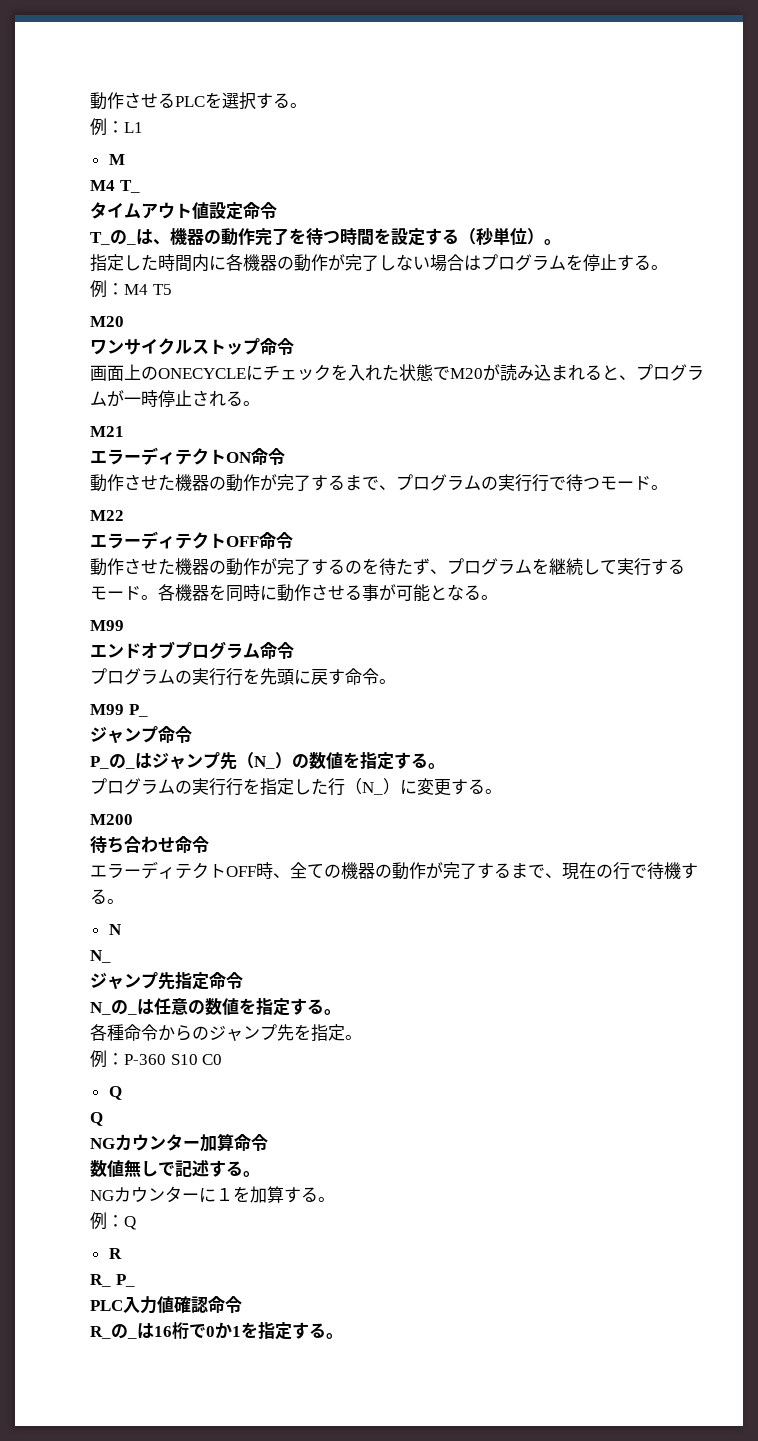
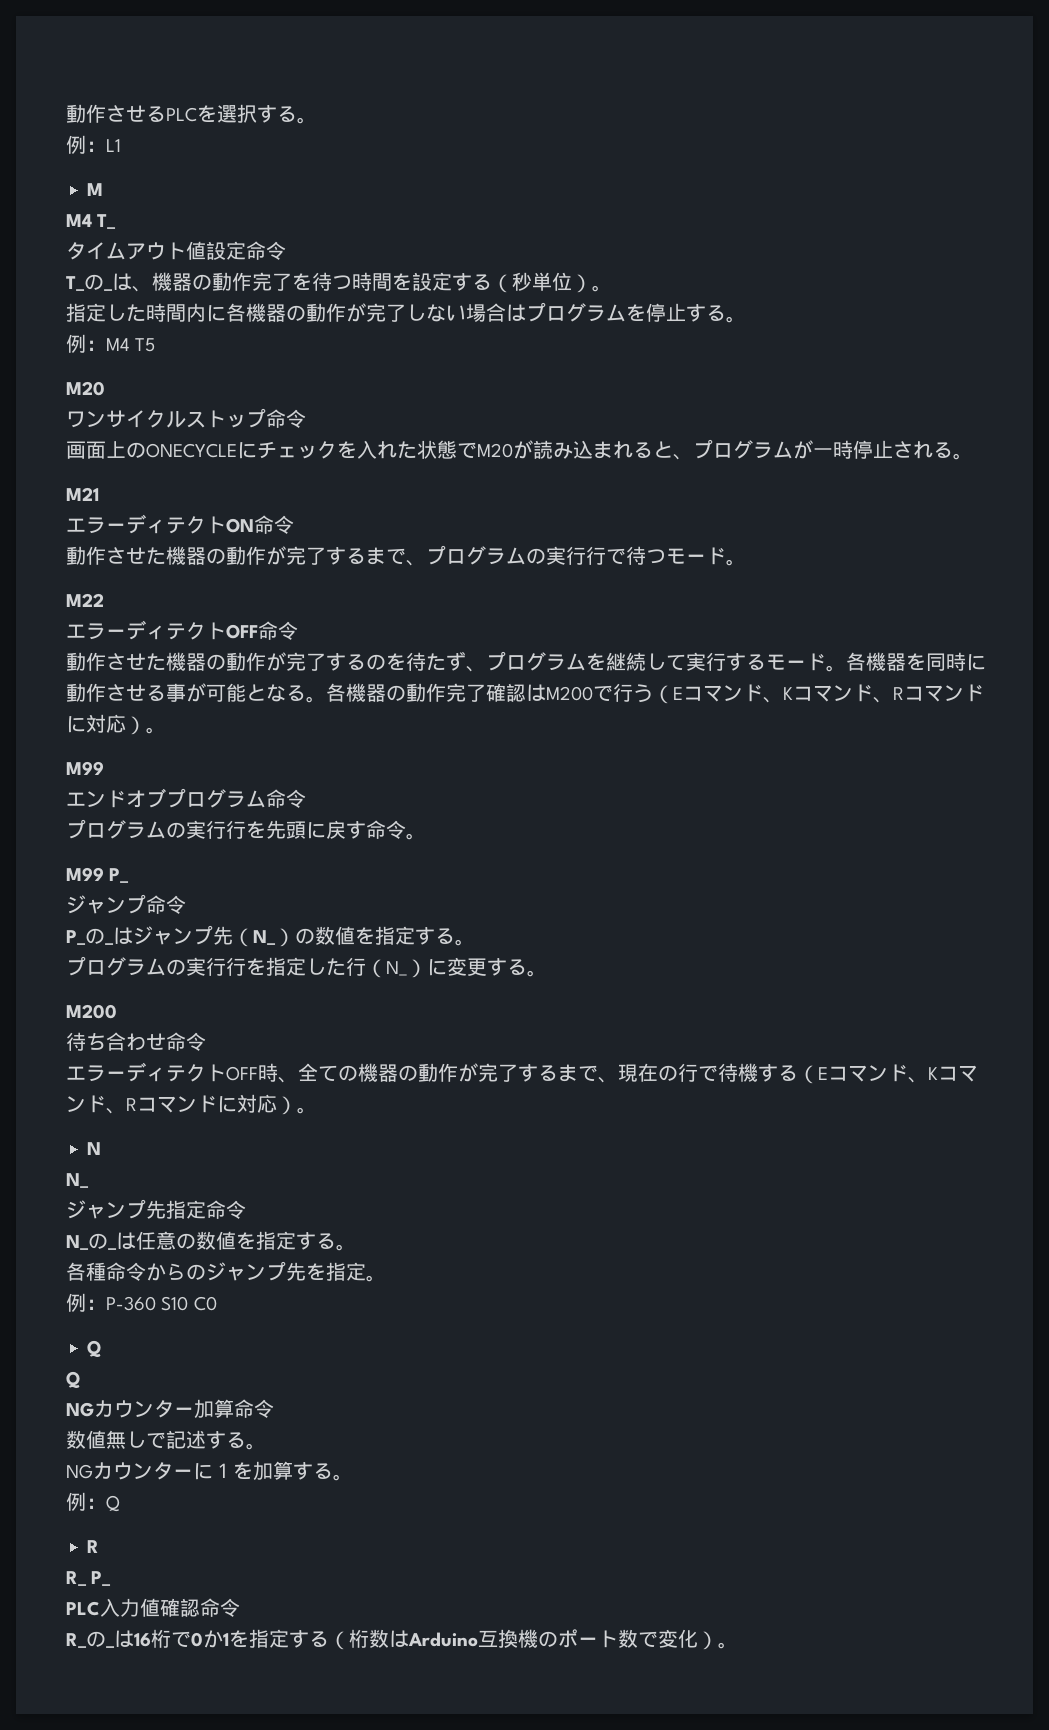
+ 各機器の動作完了確認はM200で行う（Eコマンド、Kコマンド、Rコマンドに対応）。
- エラーディテクトOFF時、全ての機器の動作が完了するまで、現在の行で待機する。
+ エラーディテクトOFF時、全ての機器の動作が完了するまで、現在の行で待機する（Eコマンド、Kコマンド、Rコマンドに対応）。
- R_の_は16桁で0か1を指定する。
+ R_の_は16桁で0か1を指定する（桁数はArduino互換機のポート数で変化）。

